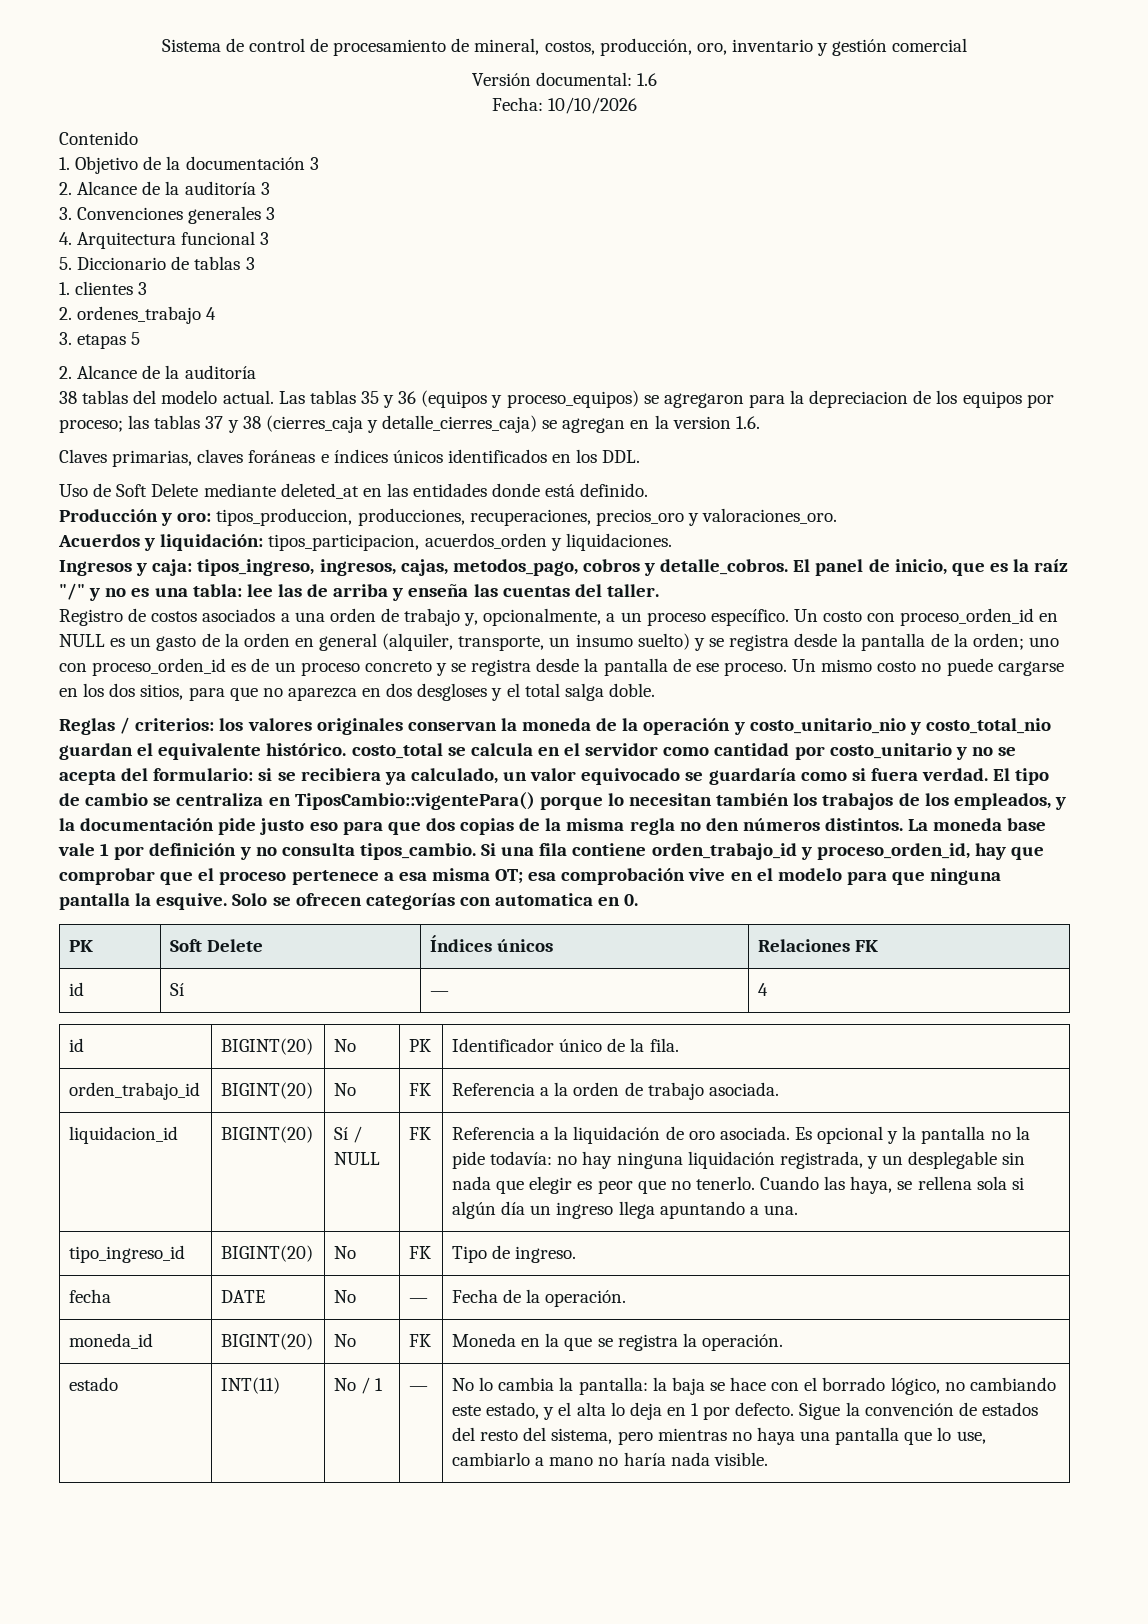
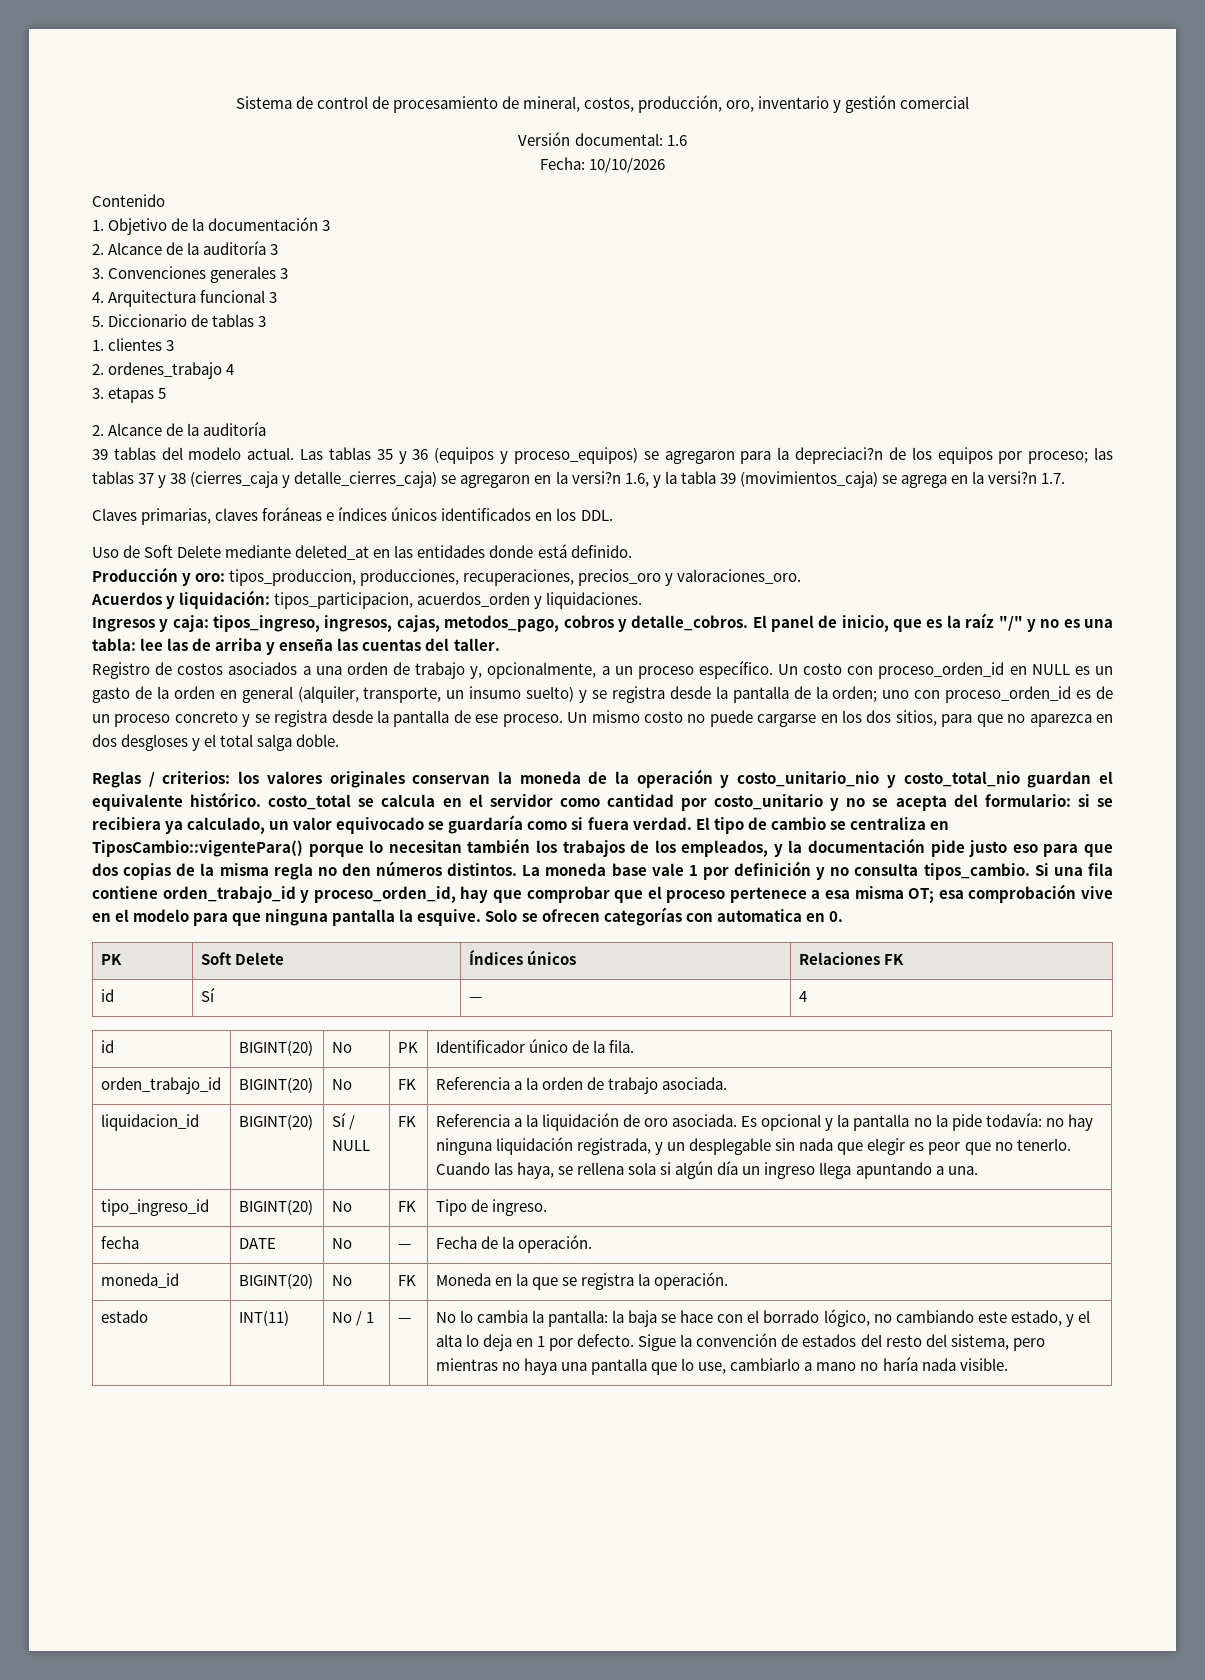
- 38 tablas del modelo actual.
+ 39 tablas del modelo actual.
- Las tablas 35 y 36 (equipos y proceso_equipos) se agregaron para la depreciacion de los equipos por proceso; las tablas 37 y 38 (cierres_caja y detalle_cierres_caja) se agregan en la version 1.6.
+ Las tablas 35 y 36 (equipos y proceso_equipos) se agregaron para la depreciaci?n de los equipos por proceso; las tablas 37 y 38 (cierres_caja y detalle_cierres_caja) se agregaron en la versi?n 1.6, y la tabla 39 (movimientos_caja) se agrega en la versi?n 1.7.

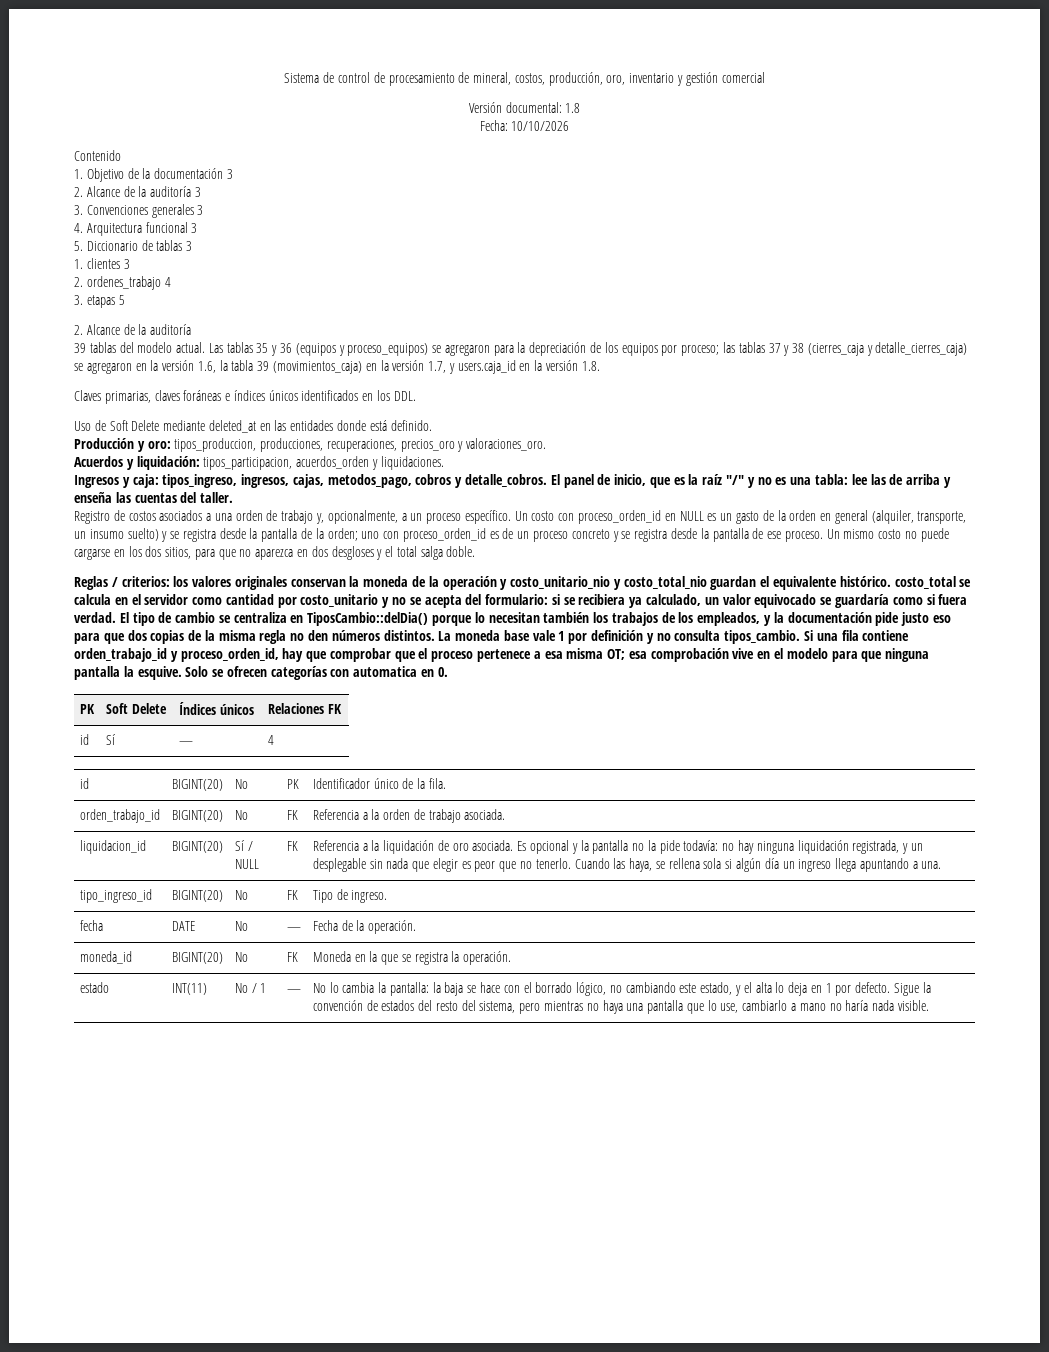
- Versión documental: 1.6
+ Versión documental: 1.8
- Las tablas 35 y 36 (equipos y proceso_equipos) se agregaron para la depreciaci?n de los equipos por proceso; las tablas 37 y 38 (cierres_caja y detalle_cierres_caja) se agregaron en la versi?n 1.6, y la tabla 39 (movimientos_caja) se agrega en la versi?n 1.7.
+ Las tablas 35 y 36 (equipos y proceso_equipos) se agregaron para la depreciación de los equipos por proceso; las tablas 37 y 38 (cierres_caja y detalle_cierres_caja) se agregaron en la versión 1.6, la tabla 39 (movimientos_caja) en la versión 1.7, y users.caja_id en la versión 1.8.
- El tipo de cambio se centraliza en TiposCambio::vigentePara() porque lo necesitan también los trabajos de los empleados, y la documentación pide justo eso para que dos copias de la misma regla no den números distintos.
+ El tipo de cambio se centraliza en TiposCambio::delDia() porque lo necesitan también los trabajos de los empleados, y la documentación pide justo eso para que dos copias de la misma regla no den números distintos.

